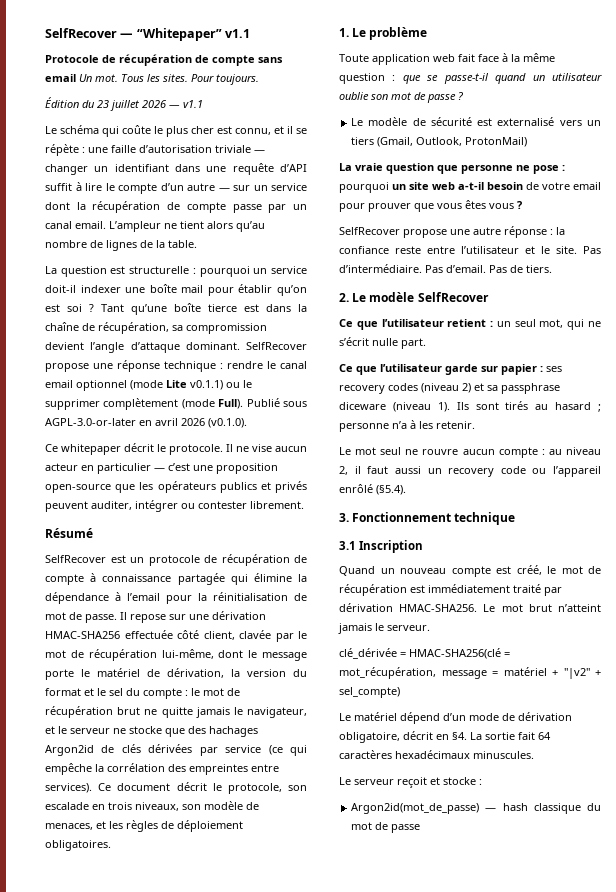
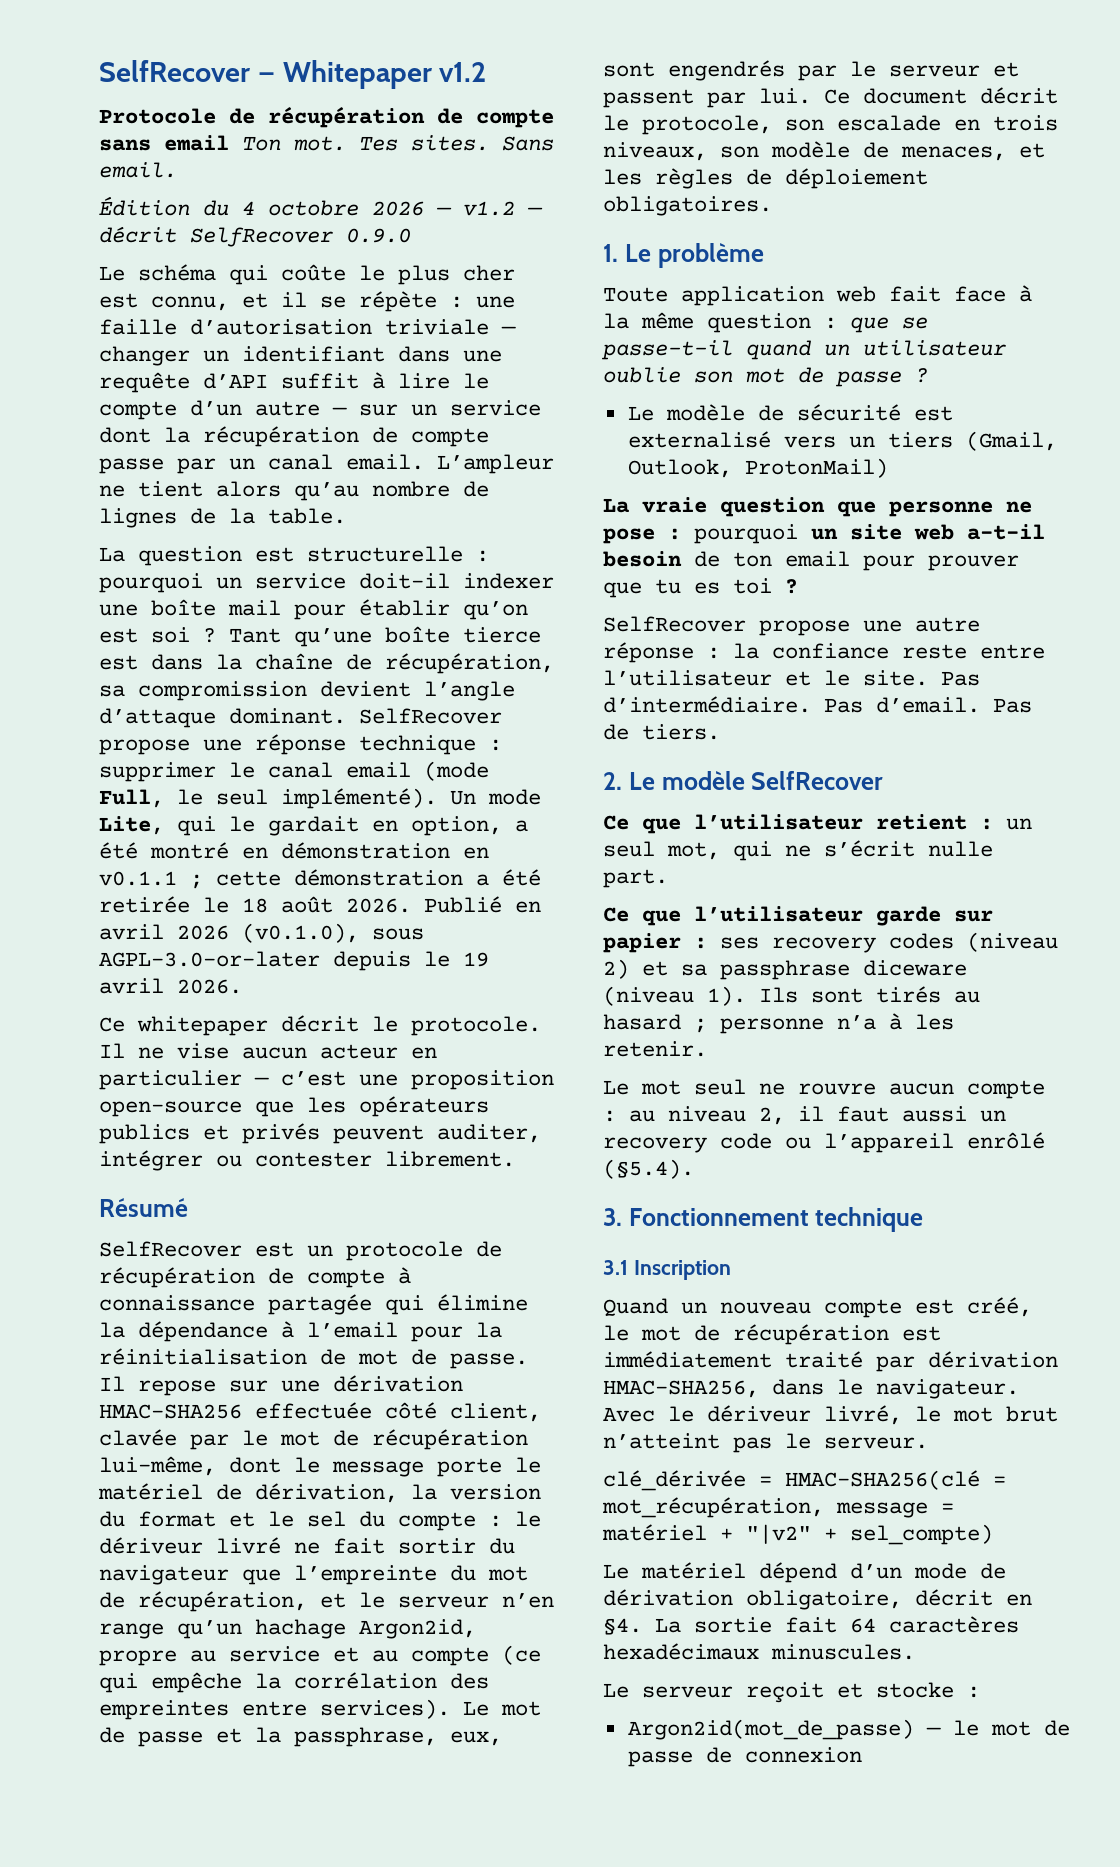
- SelfRecover — “Whitepaper” v1.1
+ SelfRecover — Whitepaper v1.2
- Protocole de récupération de compte sans email Un mot. Tous les sites. Pour toujours.
- Édition du 23 juillet 2026 — v1.1
+ Protocole de récupération de compte sans email Ton mot. Tes sites. Sans email.
+ Édition du 4 octobre 2026 — v1.2 — décrit SelfRecover 0.9.0
- SelfRecover propose une réponse technique : rendre le canal email optionnel (mode Lite v0.1.1) ou le supprimer complètement (mode Full). Publié sous AGPL-3.0-or-later en avril 2026 (v0.1.0).
+ SelfRecover propose une réponse technique : supprimer le canal email (mode Full, le seul implémenté). Un mode Lite, qui le gardait en option, a été montré en démonstration en v0.1.1 ; cette démonstration a été retirée le 18 août 2026. Publié en avril 2026 (v0.1.0), sous AGPL-3.0-or-later depuis le 19 avril 2026.
- Il repose sur une dérivation HMAC-SHA256 effectuée côté client, clavée par le mot de récupération lui-même, dont le message porte le matériel de dérivation, la version du format et le sel du compte : le mot de récupération brut ne quitte jamais le navigateur, et le serveur ne stocke que des hachages Argon2id de clés dérivées par service (ce qui empêche la corrélation des empreintes entre services).
+ Il repose sur une dérivation HMAC-SHA256 effectuée côté client, clavée par le mot de récupération lui-même, dont le message porte le matériel de dérivation, la version du format et le sel du compte : le dériveur livré ne fait sortir du navigateur que l’empreinte du mot de récupération, et le serveur n’en range qu’un hachage Argon2id, propre au service et au compte (ce qui empêche la corrélation des empreintes entre services).
+ Le mot de passe et la passphrase, eux, sont engendrés par le serveur et passent par lui.
- La vraie question que personne ne pose : pourquoi un site web a-t-il besoin de votre email pour prouver que vous êtes vous ?
+ La vraie question que personne ne pose : pourquoi un site web a-t-il besoin de ton email pour prouver que tu es toi ?
- Quand un nouveau compte est créé, le mot de récupération est immédiatement traité par dérivation HMAC-SHA256. Le mot brut n’atteint jamais le serveur.
+ Quand un nouveau compte est créé, le mot de récupération est immédiatement traité par dérivation HMAC-SHA256, dans le navigateur. Avec le dériveur livré, le mot brut n’atteint pas le serveur.
- Argon2id(mot_de_passe) — hash classique du mot de passe
+ Argon2id(mot_de_passe) — le mot de passe de connexion

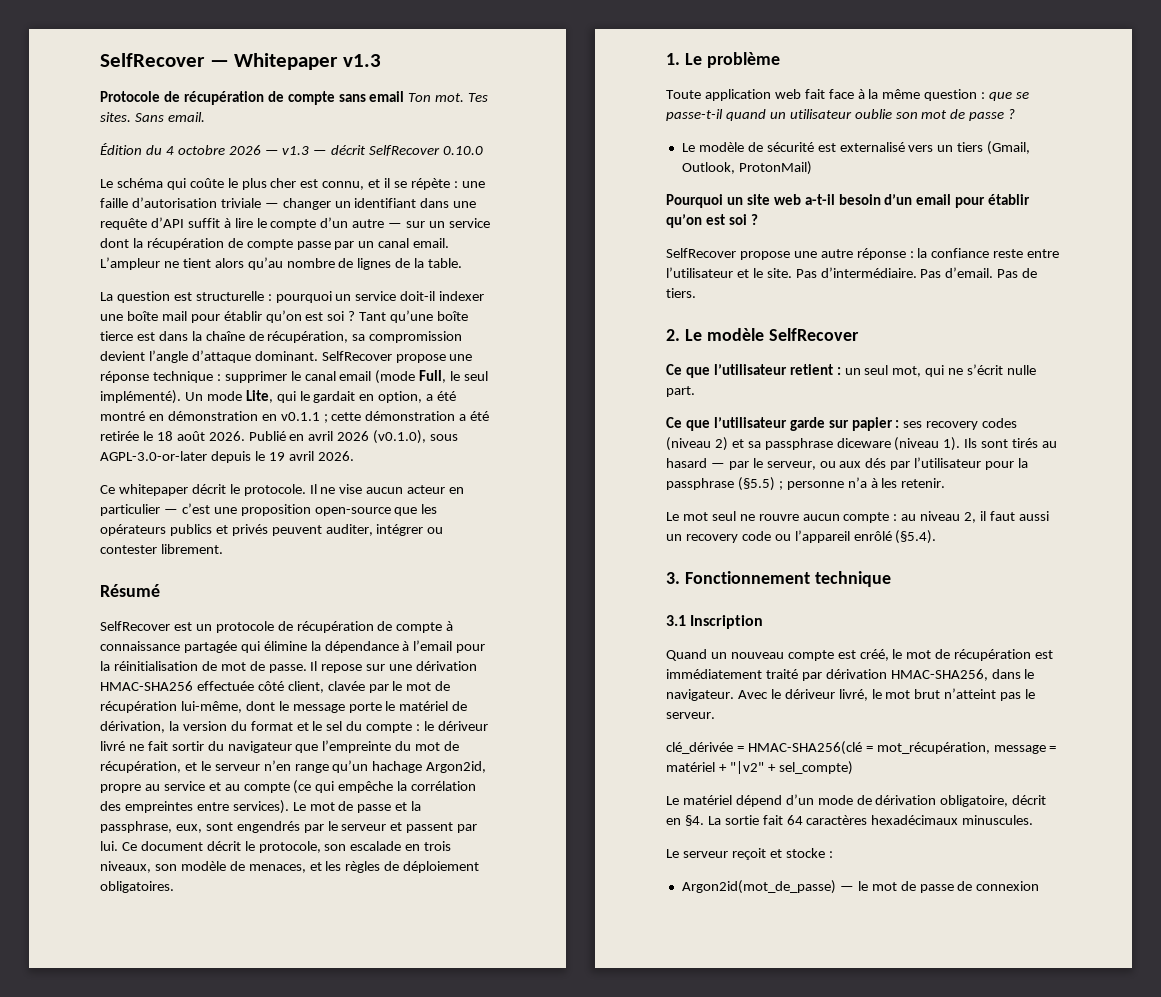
- SelfRecover — Whitepaper v1.2
+ SelfRecover — Whitepaper v1.3
- Édition du 4 octobre 2026 — v1.2 — décrit SelfRecover 0.9.0
+ Édition du 4 octobre 2026 — v1.3 — décrit SelfRecover 0.10.0
- La vraie question que personne ne pose : pourquoi un site web a-t-il besoin de ton email pour prouver que tu es toi ?
+ Pourquoi un site web a-t-il besoin d’un email pour établir qu’on est soi ?
- Ils sont tirés au hasard ; personne n’a à les retenir.
+ Ils sont tirés au hasard — par le serveur, ou aux dés par l’utilisateur pour la passphrase (§5.5) ; personne n’a à les retenir.

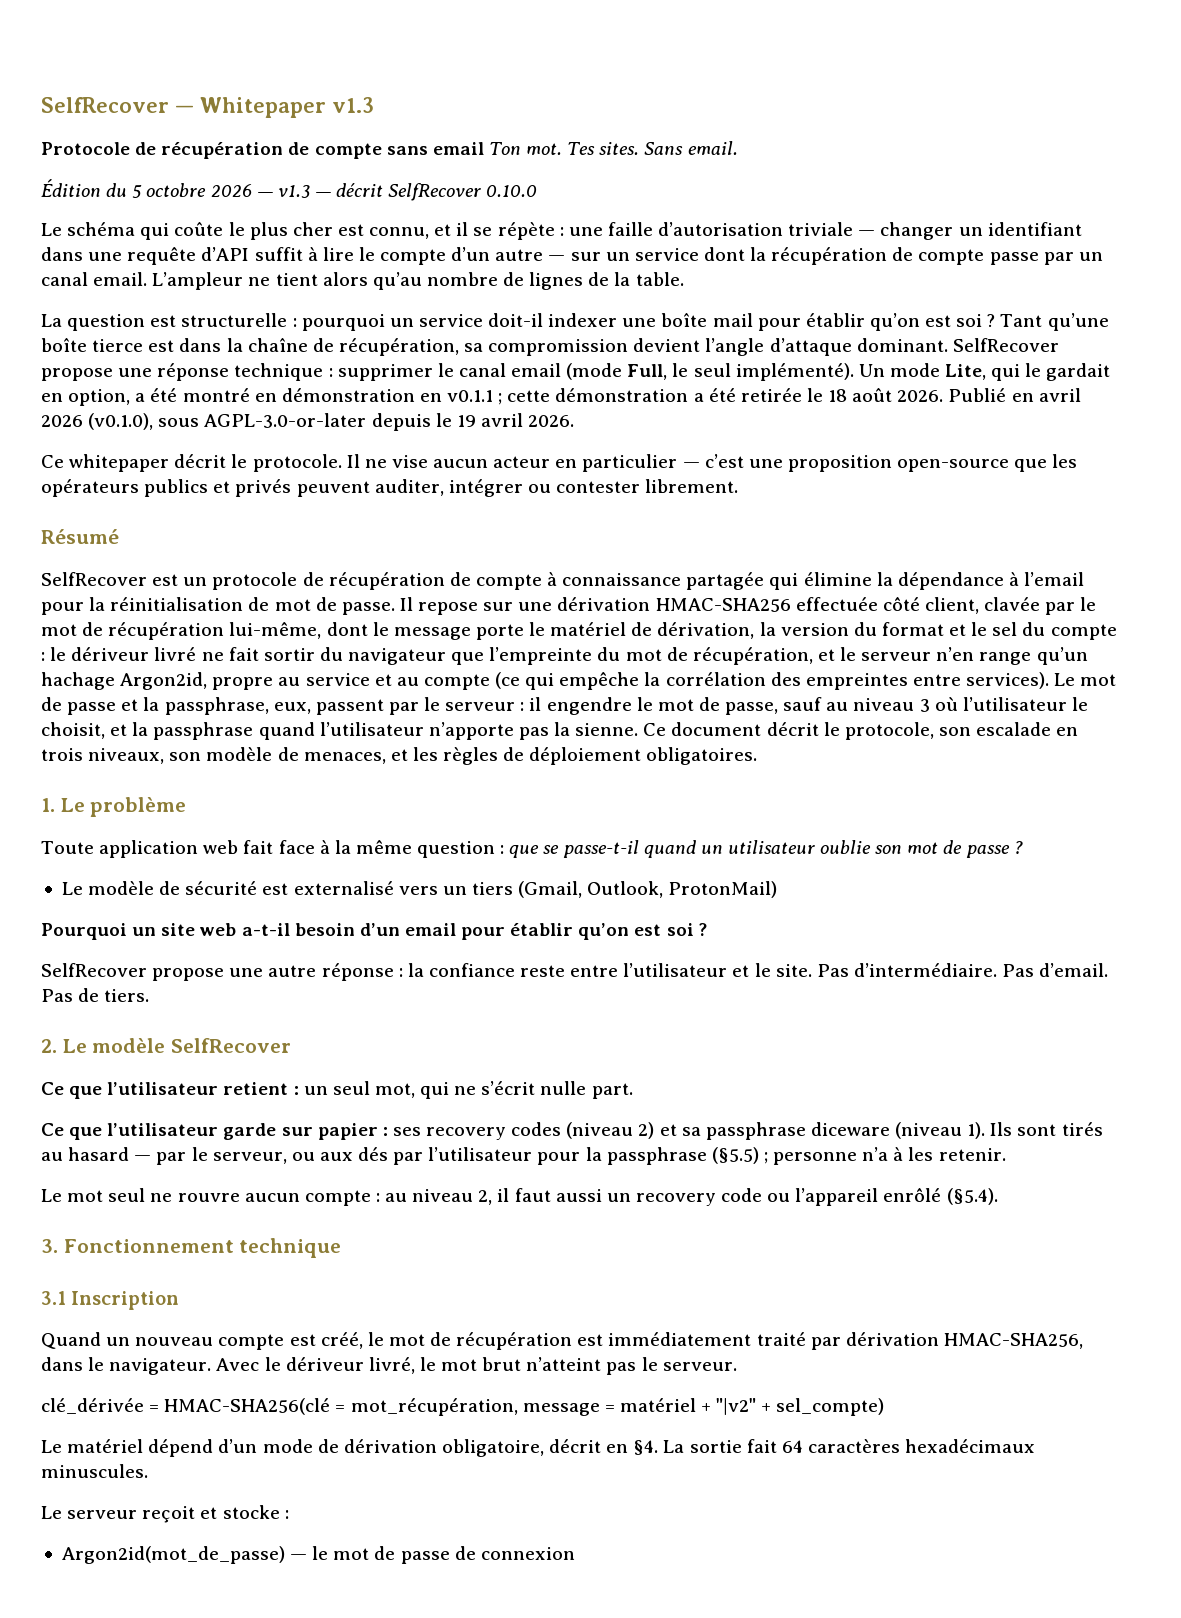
- Édition du 4 octobre 2026 — v1.3 — décrit SelfRecover 0.10.0
+ Édition du 5 octobre 2026 — v1.3 — décrit SelfRecover 0.10.0
- Le mot de passe et la passphrase, eux, sont engendrés par le serveur et passent par lui.
+ Le mot de passe et la passphrase, eux, passent par le serveur : il engendre le mot de passe, sauf au niveau 3 où l’utilisateur le choisit, et la passphrase quand l’utilisateur n’apporte pas la sienne.

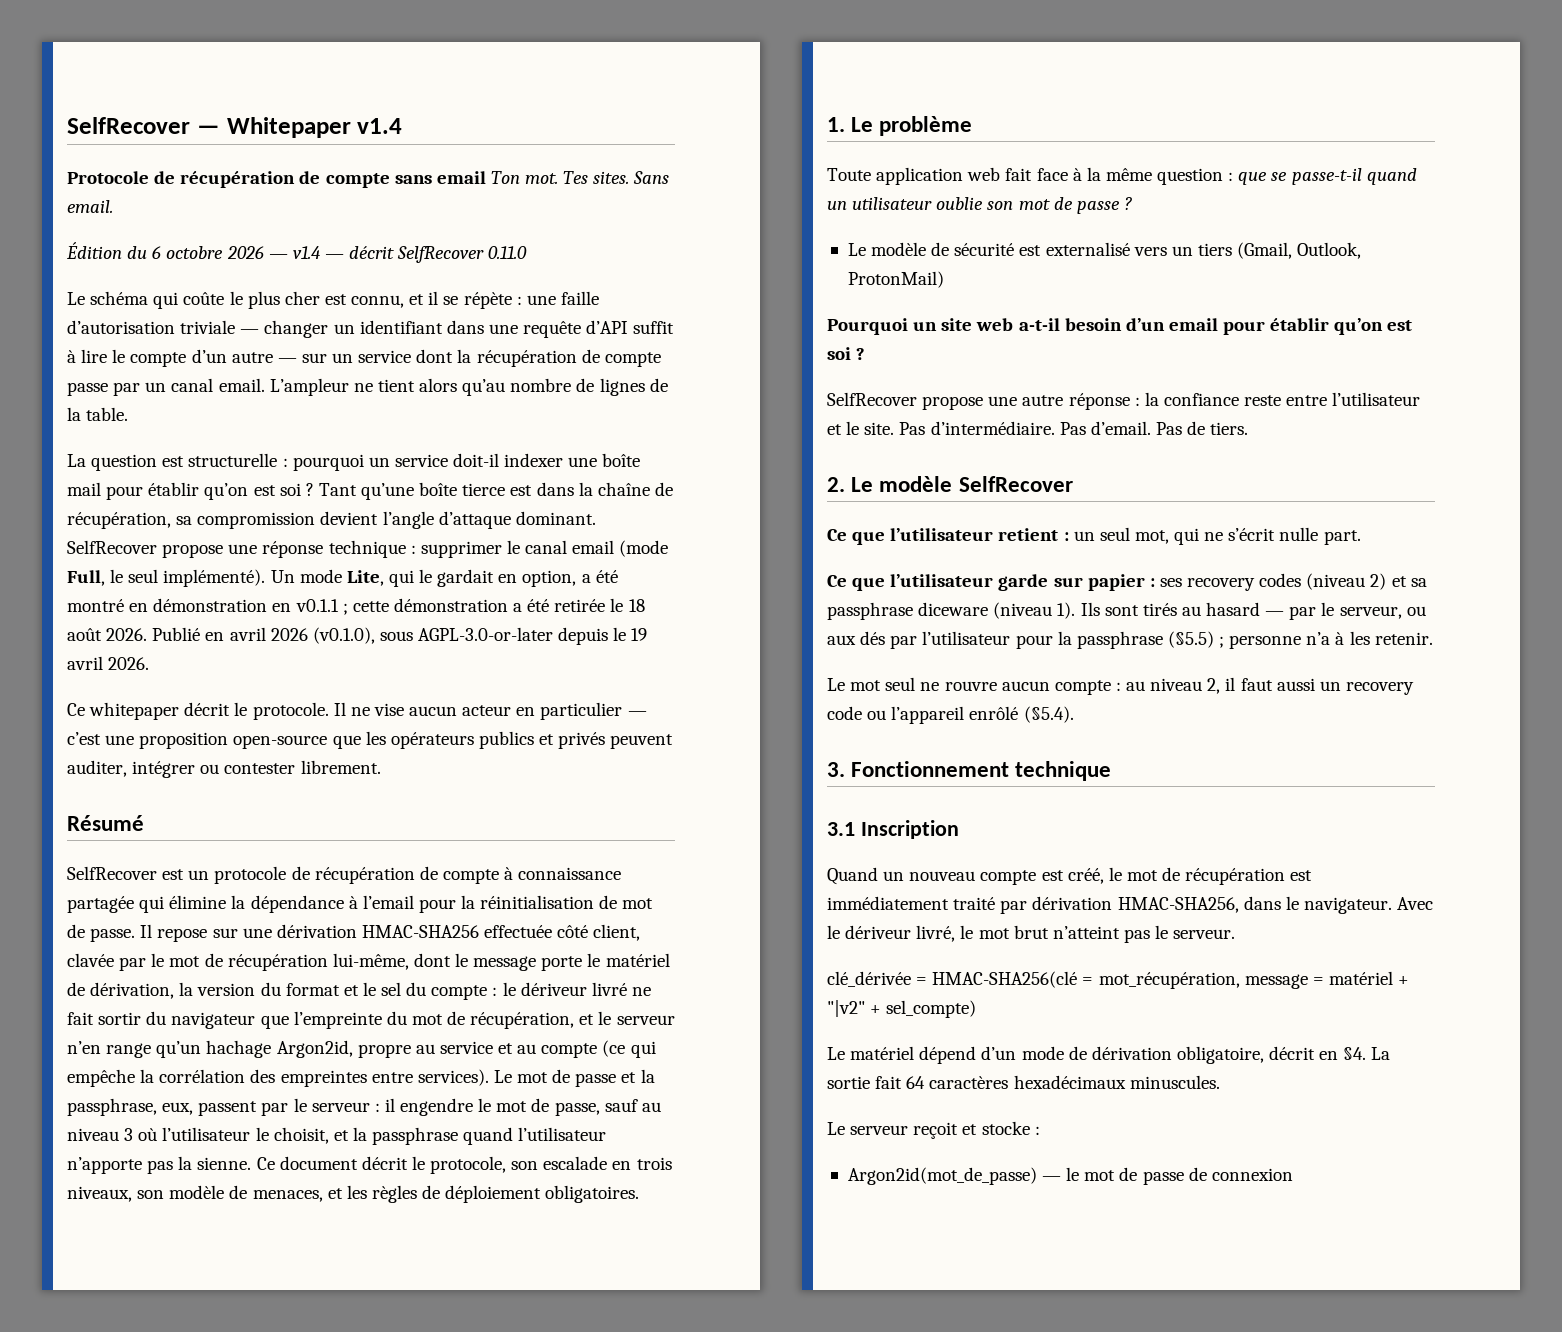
- SelfRecover — Whitepaper v1.3
+ SelfRecover — Whitepaper v1.4
- Édition du 5 octobre 2026 — v1.3 — décrit SelfRecover 0.10.0
+ Édition du 6 octobre 2026 — v1.4 — décrit SelfRecover 0.11.0

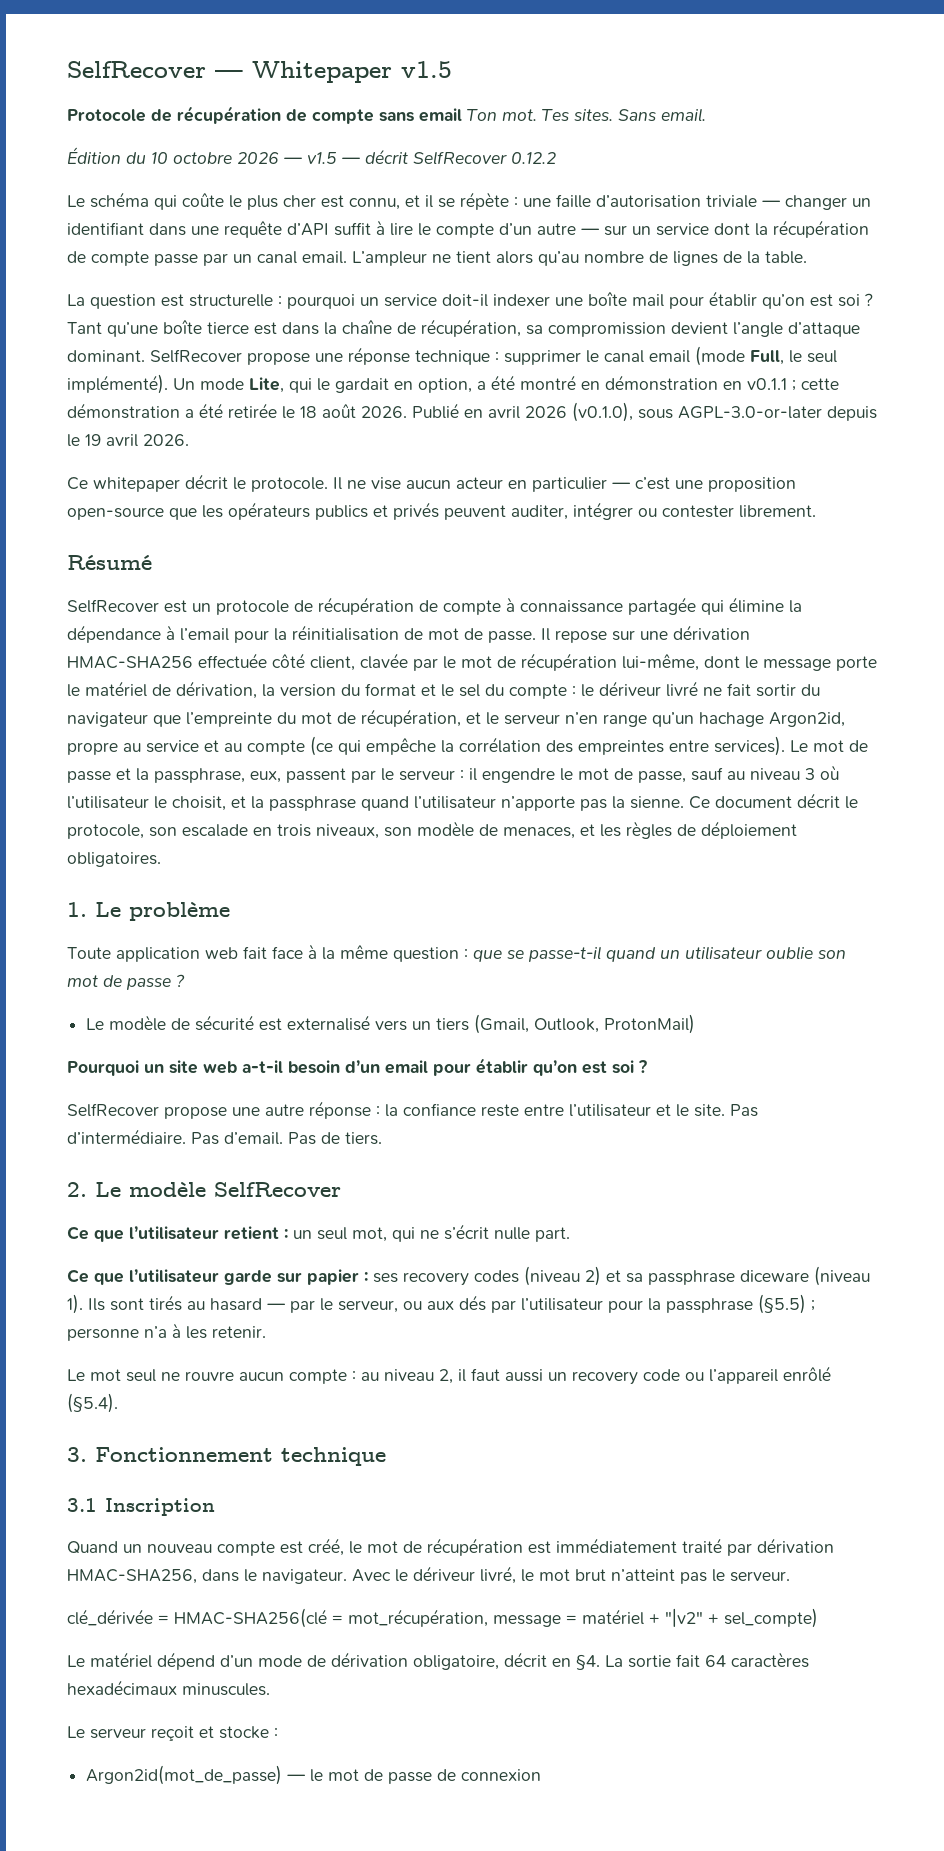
- SelfRecover — Whitepaper v1.4
+ SelfRecover — Whitepaper v1.5
- Édition du 6 octobre 2026 — v1.4 — décrit SelfRecover 0.11.0
+ Édition du 10 octobre 2026 — v1.5 — décrit SelfRecover 0.12.2

